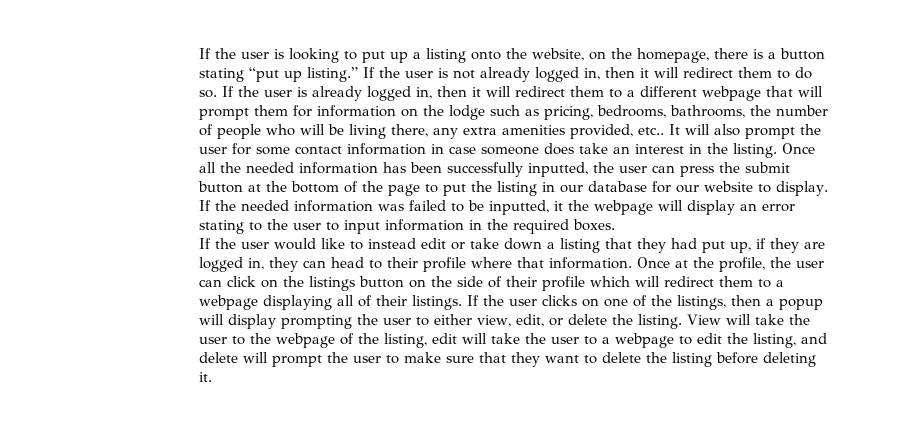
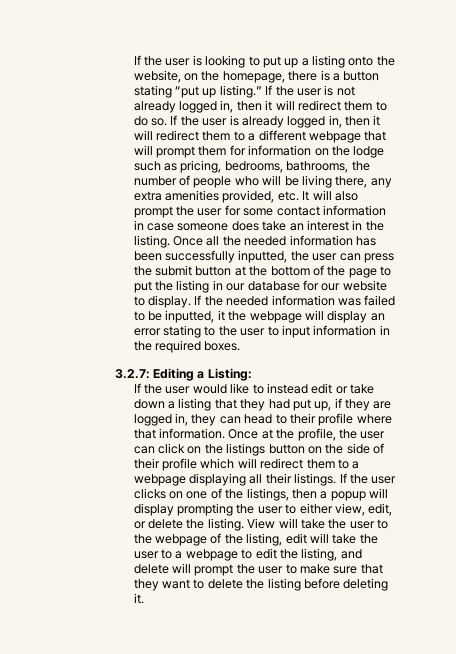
- If the user is already logged in, then it will redirect them to a different webpage that will prompt them for information on the lodge such as pricing, bedrooms, bathrooms, the number of people who will be living there, any extra amenities provided, etc.. It will also prompt the user for some contact information in case someone does take an interest in the listing.
+ If the user is already logged in, then it will redirect them to a different webpage that will prompt them for information on the lodge such as pricing, bedrooms, bathrooms, the number of people who will be living there, any extra amenities provided, etc. It will also prompt the user for some contact information in case someone does take an interest in the listing.
+ 3.2.7: Editing a Listing:
- Once at the profile, the user can click on the listings button on the side of their profile which will redirect them to a webpage displaying all of their listings.
+ Once at the profile, the user can click on the listings button on the side of their profile which will redirect them to a webpage displaying all their listings.

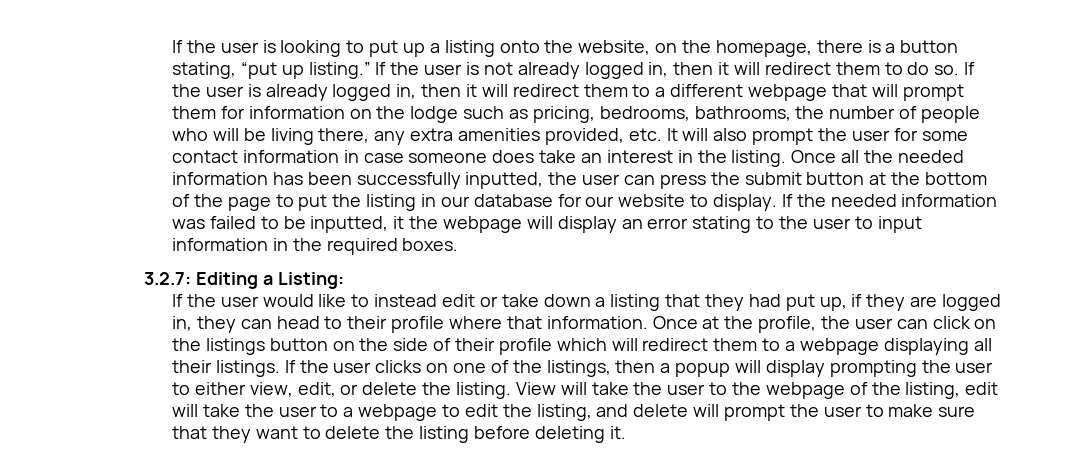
- If the user is looking to put up a listing onto the website, on the homepage, there is a button stating “put up listing.”
+ If the user is looking to put up a listing onto the website, on the homepage, there is a button stating, “put up listing.”

